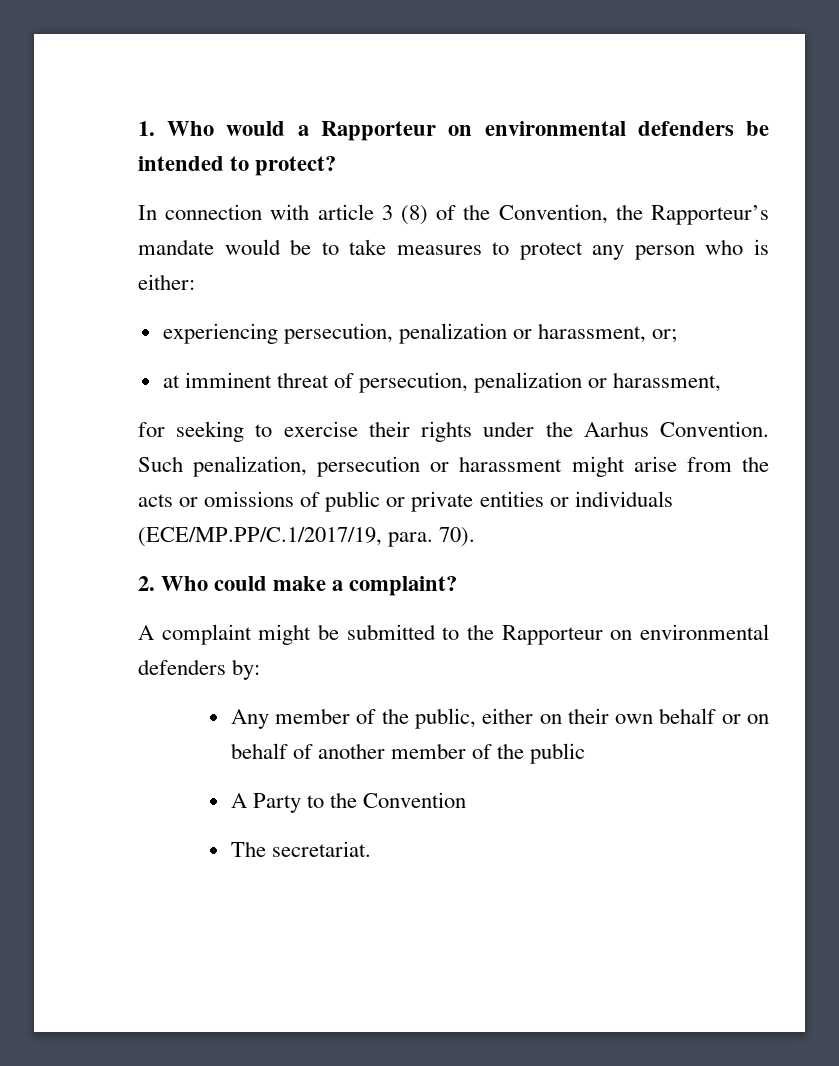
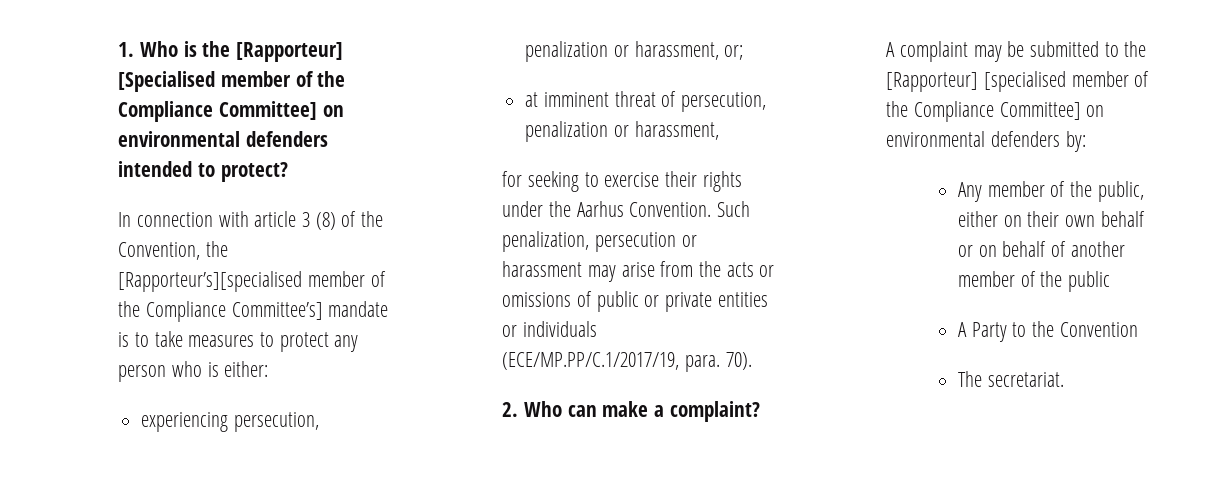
- 1. Who would a Rapporteur on environmental defenders be intended to protect?
+ 1. Who is the [Rapporteur] [Specialised member of the Compliance Committee] on environmental defenders intended to protect?
- In connection with article 3 (8) of the Convention, the Rapporteur’s mandate would be to take measures to protect any person who is either:
+ In connection with article 3 (8) of the Convention, the [Rapporteur’s][specialised member of the Compliance Committee’s] mandate is to take measures to protect any person who is either:
- Such penalization, persecution or harassment might arise from the acts or omissions of public or private entities or individuals (ECE/MP.PP/C.1/2017/19, para. 70).
+ Such penalization, persecution or harassment may arise from the acts or omissions of public or private entities or individuals (ECE/MP.PP/C.1/2017/19, para. 70).
- 2. Who could make a complaint?
+ 2. Who can make a complaint?
- A complaint might be submitted to the Rapporteur on environmental defenders by:
+ A complaint may be submitted to the [Rapporteur] [specialised member of the Compliance Committee] on environmental defenders by:

